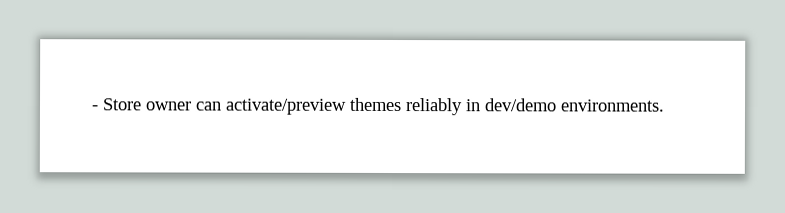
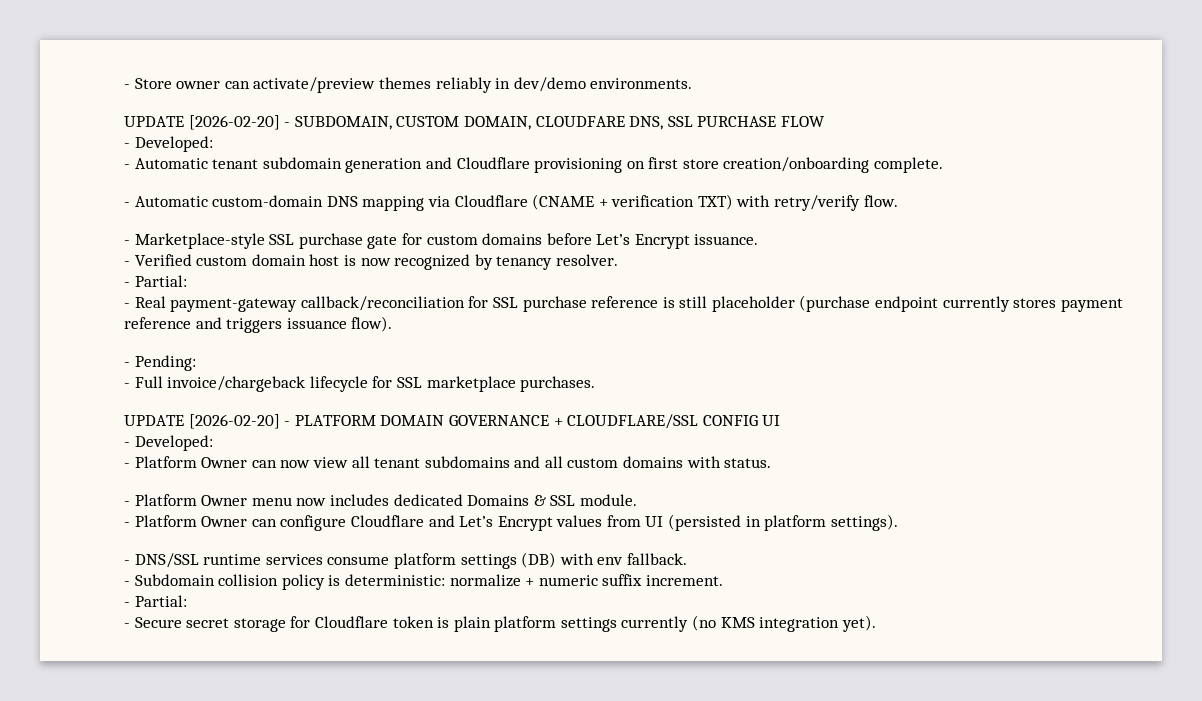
+ UPDATE [2026-02-20] - SUBDOMAIN, CUSTOM DOMAIN, CLOUDFARE DNS, SSL PURCHASE FLOW
+ - Developed:
+ - Automatic tenant subdomain generation and Cloudflare provisioning on first store creation/onboarding complete.
+ - Automatic custom-domain DNS mapping via Cloudflare (CNAME + verification TXT) with retry/verify flow.
+ - Marketplace-style SSL purchase gate for custom domains before Let’s Encrypt issuance.
+ - Verified custom domain host is now recognized by tenancy resolver.
+ - Partial:
+ - Real payment-gateway callback/reconciliation for SSL purchase reference is still placeholder (purchase endpoint currently stores payment reference and triggers issuance flow).
+ - Pending:
+ - Full invoice/chargeback lifecycle for SSL marketplace purchases.
+ UPDATE [2026-02-20] - PLATFORM DOMAIN GOVERNANCE + CLOUDFLARE/SSL CONFIG UI
+ - Developed:
+ - Platform Owner can now view all tenant subdomains and all custom domains with status.
+ - Platform Owner menu now includes dedicated Domains & SSL module.
+ - Platform Owner can configure Cloudflare and Let’s Encrypt values from UI (persisted in platform settings).
+ - DNS/SSL runtime services consume platform settings (DB) with env fallback.
+ - Subdomain collision policy is deterministic: normalize + numeric suffix increment.
+ - Partial:
+ - Secure secret storage for Cloudflare token is plain platform settings currently (no KMS integration yet).

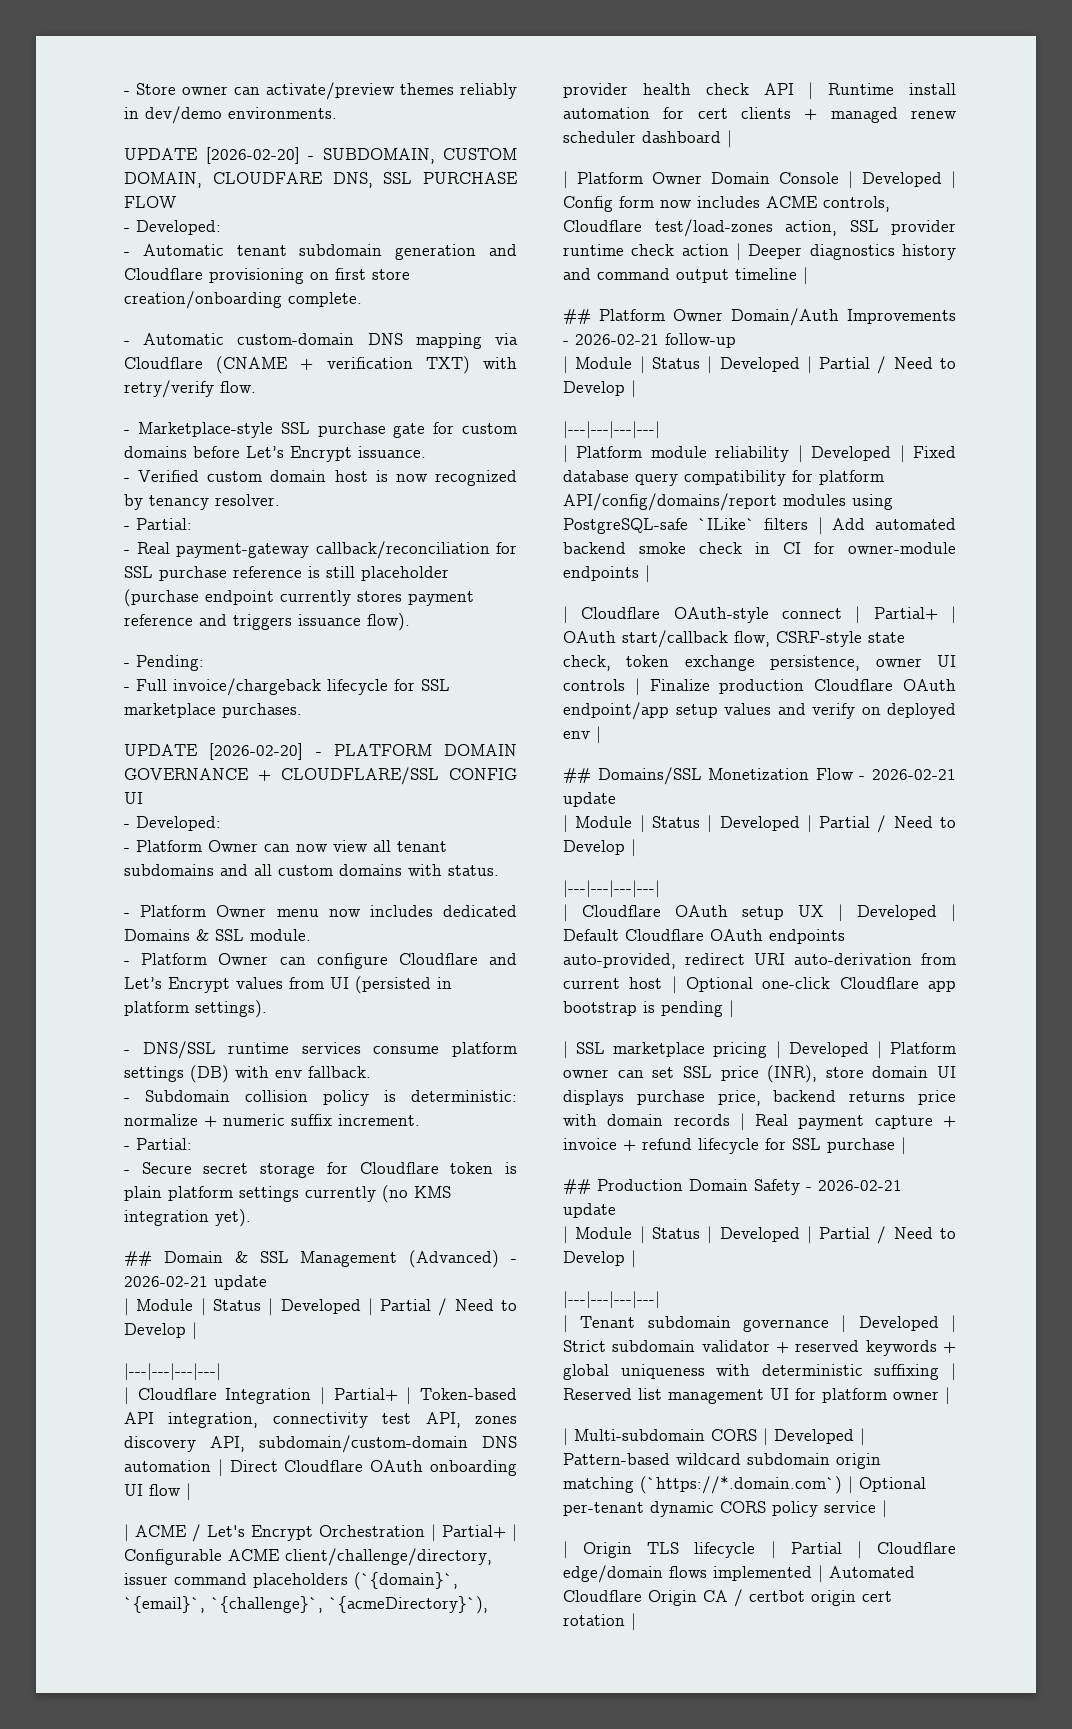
+ ## Domain & SSL Management (Advanced) - 2026-02-21 update
+ | Module | Status | Developed | Partial / Need to Develop |
+ |---|---|---|---|
+ | Cloudflare Integration | Partial+ | Token-based API integration, connectivity test API, zones discovery API, subdomain/custom-domain DNS automation | Direct Cloudflare OAuth onboarding UI flow |
+ | ACME / Let's Encrypt Orchestration | Partial+ | Configurable ACME client/challenge/directory, issuer command placeholders (`{domain}`, `{email}`, `{challenge}`, `{acmeDirectory}`), provider health check API | Runtime install automation for cert clients + managed renew scheduler dashboard |
+ | Platform Owner Domain Console | Developed | Config form now includes ACME controls, Cloudflare test/load-zones action, SSL provider runtime check action | Deeper diagnostics history and command output timeline |
+ ## Platform Owner Domain/Auth Improvements - 2026-02-21 follow-up
+ | Module | Status | Developed | Partial / Need to Develop |
+ |---|---|---|---|
+ | Platform module reliability | Developed | Fixed database query compatibility for platform API/config/domains/report modules using PostgreSQL-safe `ILike` filters | Add automated backend smoke check in CI for owner-module endpoints |
+ | Cloudflare OAuth-style connect | Partial+ | OAuth start/callback flow, CSRF-style state check, token exchange persistence, owner UI controls | Finalize production Cloudflare OAuth endpoint/app setup values and verify on deployed env |
+ ## Domains/SSL Monetization Flow - 2026-02-21 update
+ | Module | Status | Developed | Partial / Need to Develop |
+ |---|---|---|---|
+ | Cloudflare OAuth setup UX | Developed | Default Cloudflare OAuth endpoints auto-provided, redirect URI auto-derivation from current host | Optional one-click Cloudflare app bootstrap is pending |
+ | SSL marketplace pricing | Developed | Platform owner can set SSL price (INR), store domain UI displays purchase price, backend returns price with domain records | Real payment capture + invoice + refund lifecycle for SSL purchase |
+ ## Production Domain Safety - 2026-02-21 update
+ | Module | Status | Developed | Partial / Need to Develop |
+ |---|---|---|---|
+ | Tenant subdomain governance | Developed | Strict subdomain validator + reserved keywords + global uniqueness with deterministic suffixing | Reserved list management UI for platform owner |
+ | Multi-subdomain CORS | Developed | Pattern-based wildcard subdomain origin matching (`https://*.domain.com`) | Optional per-tenant dynamic CORS policy service |
+ | Origin TLS lifecycle | Partial | Cloudflare edge/domain flows implemented | Automated Cloudflare Origin CA / certbot origin cert rotation |

